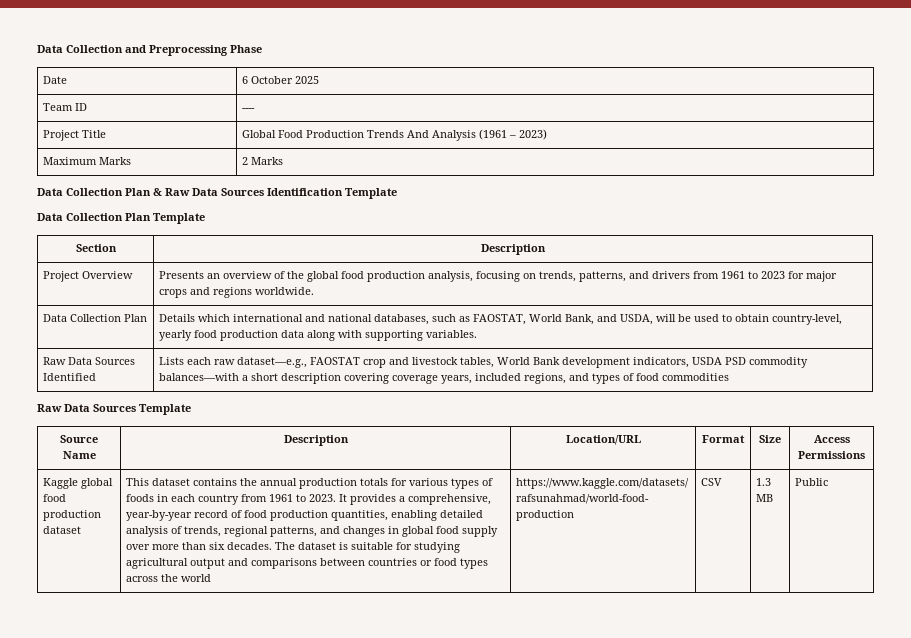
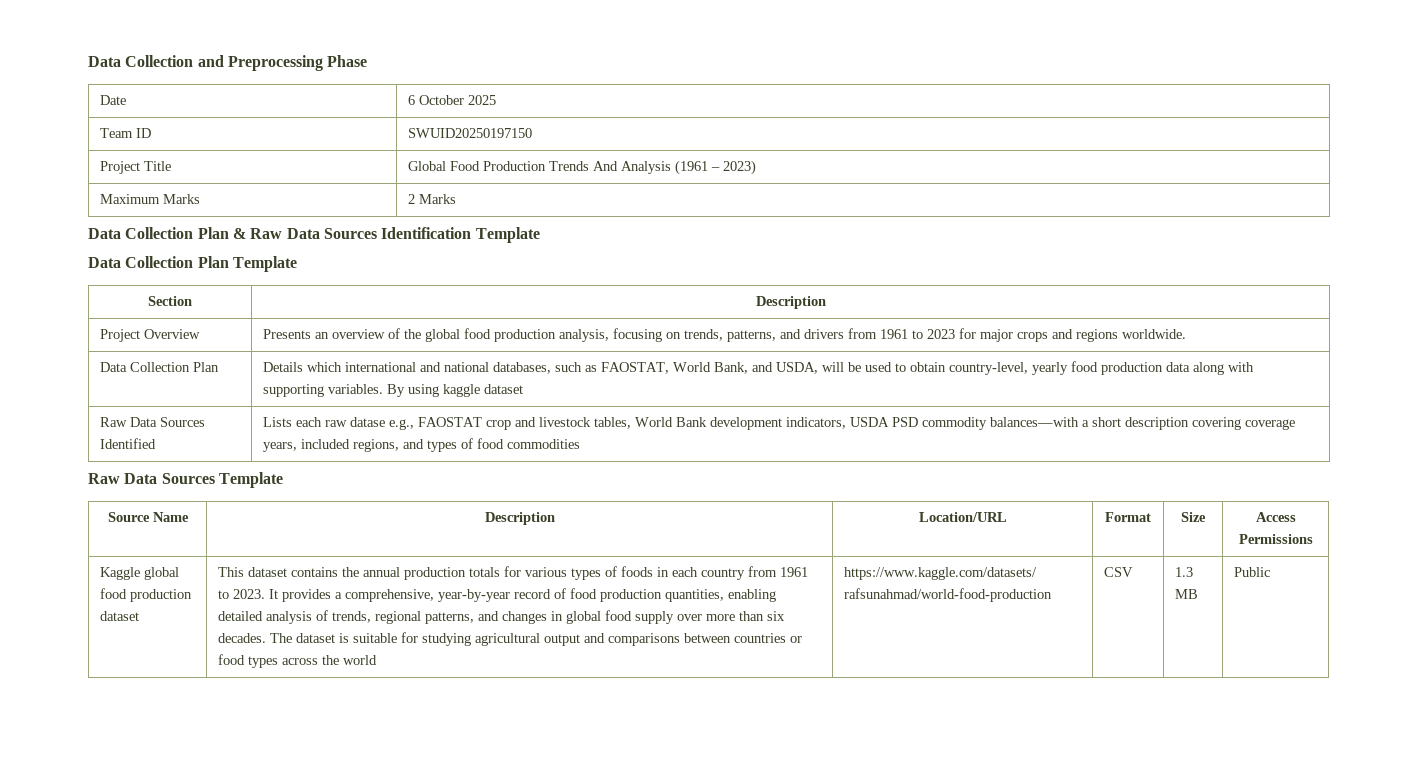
- Team ID | ----
+ Team ID | SWUID20250197150
- Data Collection Plan | Details which international and national databases, such as FAOSTAT, World Bank, and USDA, will be used to obtain country-level, yearly food production data along with supporting variables.
+ Data Collection Plan | Details which international and national databases, such as FAOSTAT, World Bank, and USDA, will be used to obtain country-level, yearly food production data along with supporting variables. By using kaggle dataset
- Raw Data Sources Identified | Lists each raw dataset—e.g., FAOSTAT crop and livestock tables, World Bank development indicators, USDA PSD commodity balances—with a short description covering coverage years, included regions, and types of food commodities
+ Raw Data Sources Identified | Lists each raw datase e.g., FAOSTAT crop and livestock tables, World Bank development indicators, USDA PSD commodity balances—with a short description covering coverage years, included regions, and types of food commodities

